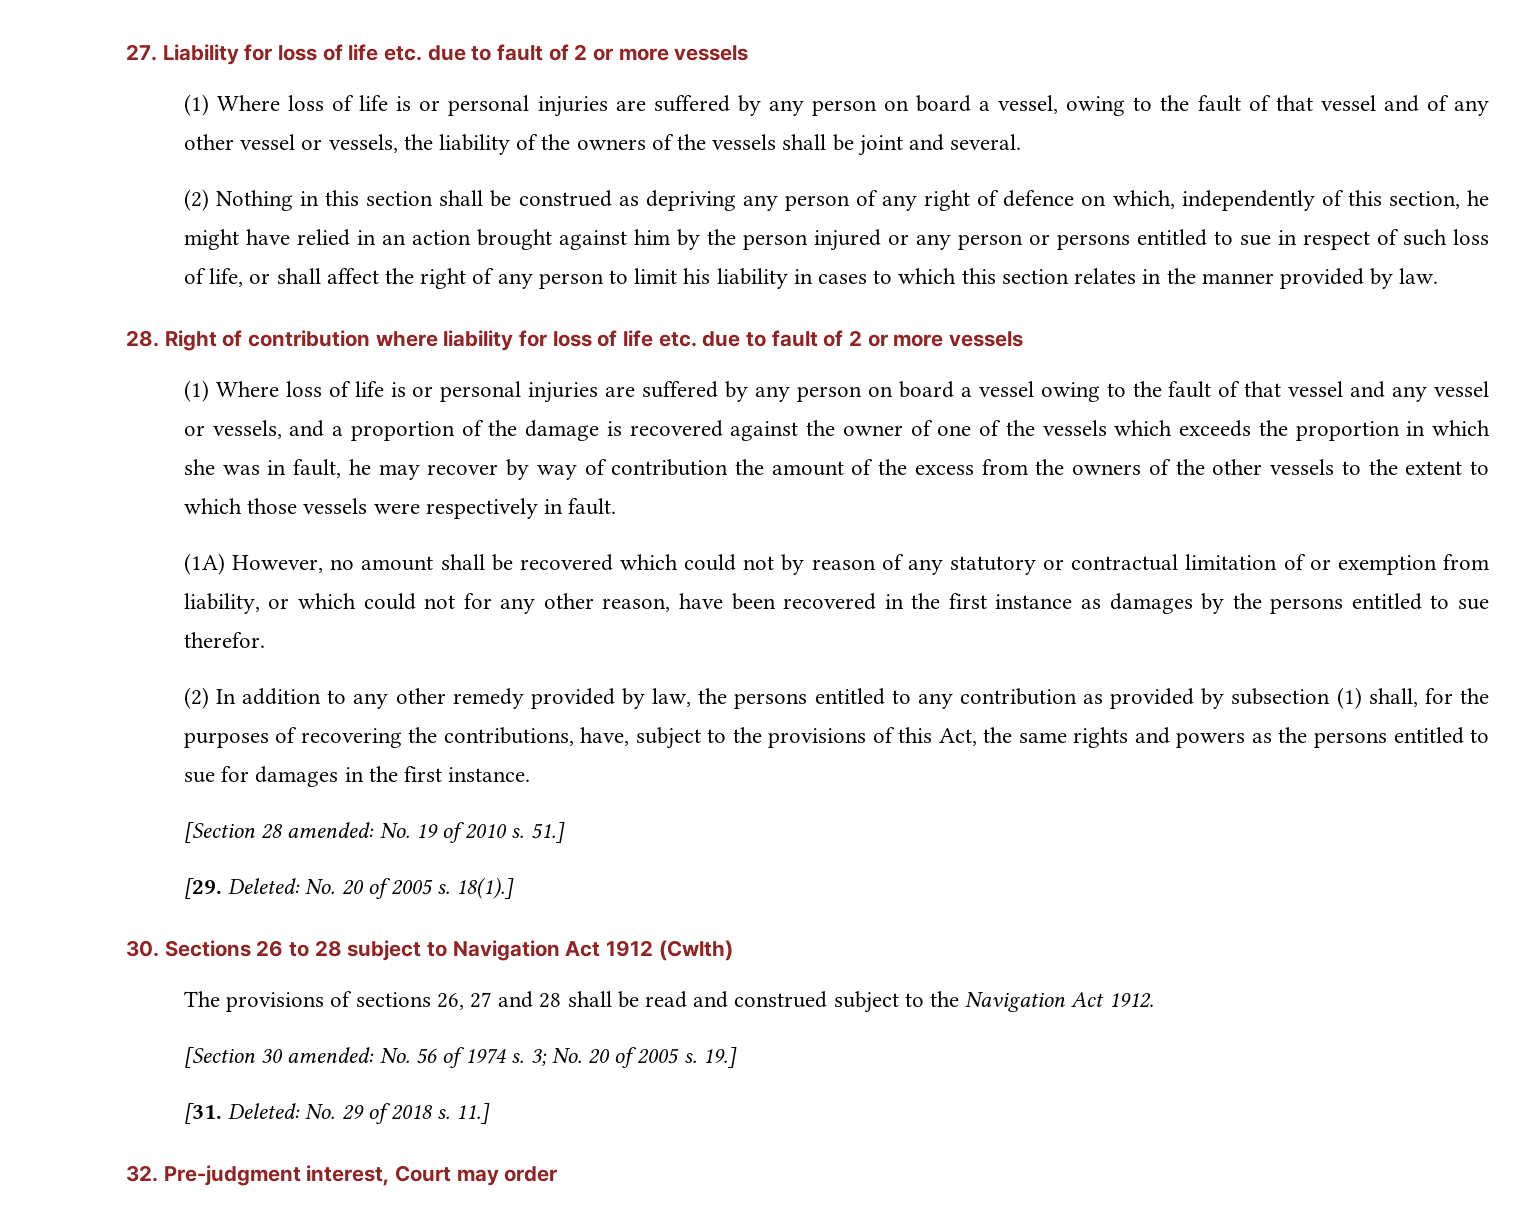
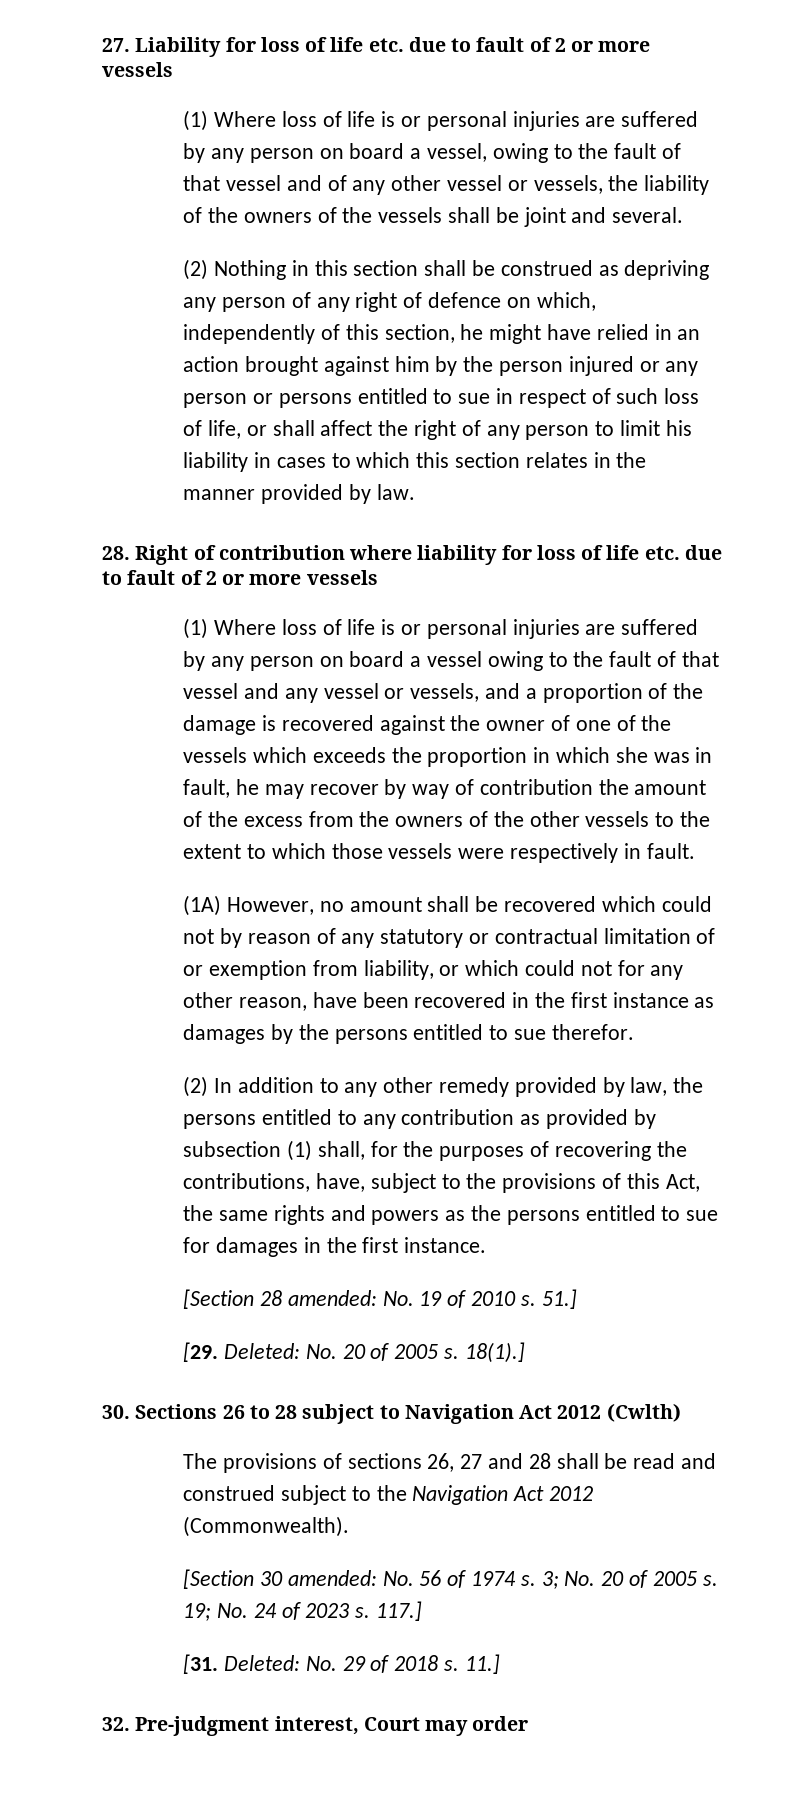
- 30. Sections 26 to 28 subject to Navigation Act 1912 (Cwlth)
+ 30. Sections 26 to 28 subject to Navigation Act 2012 (Cwlth)
- The provisions of sections 26, 27 and 28 shall be read and construed subject to the Navigation Act 1912.
+ The provisions of sections 26, 27 and 28 shall be read and construed subject to the Navigation Act 2012 (Commonwealth).
- 19.]
+ 19; No. 24 of 2023 s. 117.]

